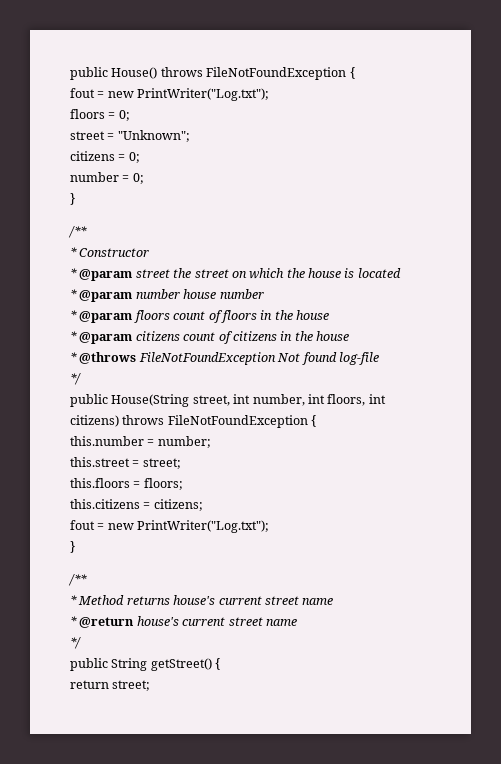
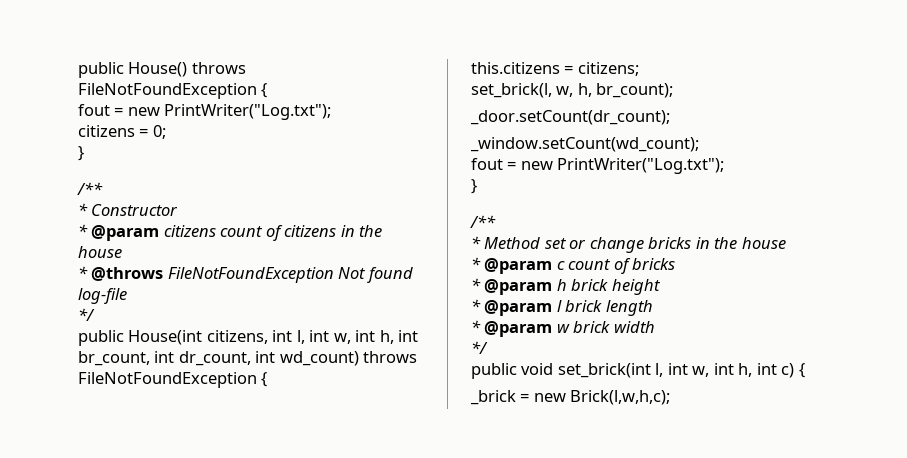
- floors = 0;
- street = "Unknown";
- number = 0;
- * @param street the street on which the house is located
- * @param number house number
- * @param floors count of floors in the house
- public House(String street, int number, int floors, int citizens) throws FileNotFoundException {
- this.number = number;
- this.street = street;
- this.floors = floors;
+ public House(int citizens, int l, int w, int h, int br_count, int dr_count, int wd_count) throws FileNotFoundException {
  this.citizens = citizens;
+ set_brick(l, w, h, br_count);
+ _door.setCount(dr_count);
+ _window.setCount(wd_count);
- * Method returns house's current street name
- * @return house's current street name
+ * Method set or change bricks in the house
+ * @param c count of bricks
+ * @param h brick height
+ * @param l brick length
+ * @param w brick width
  */
- public String getStreet() {
- return street;
+ public void set_brick(int l, int w, int h, int c) {
+ _brick = new Brick(l,w,h,c);

